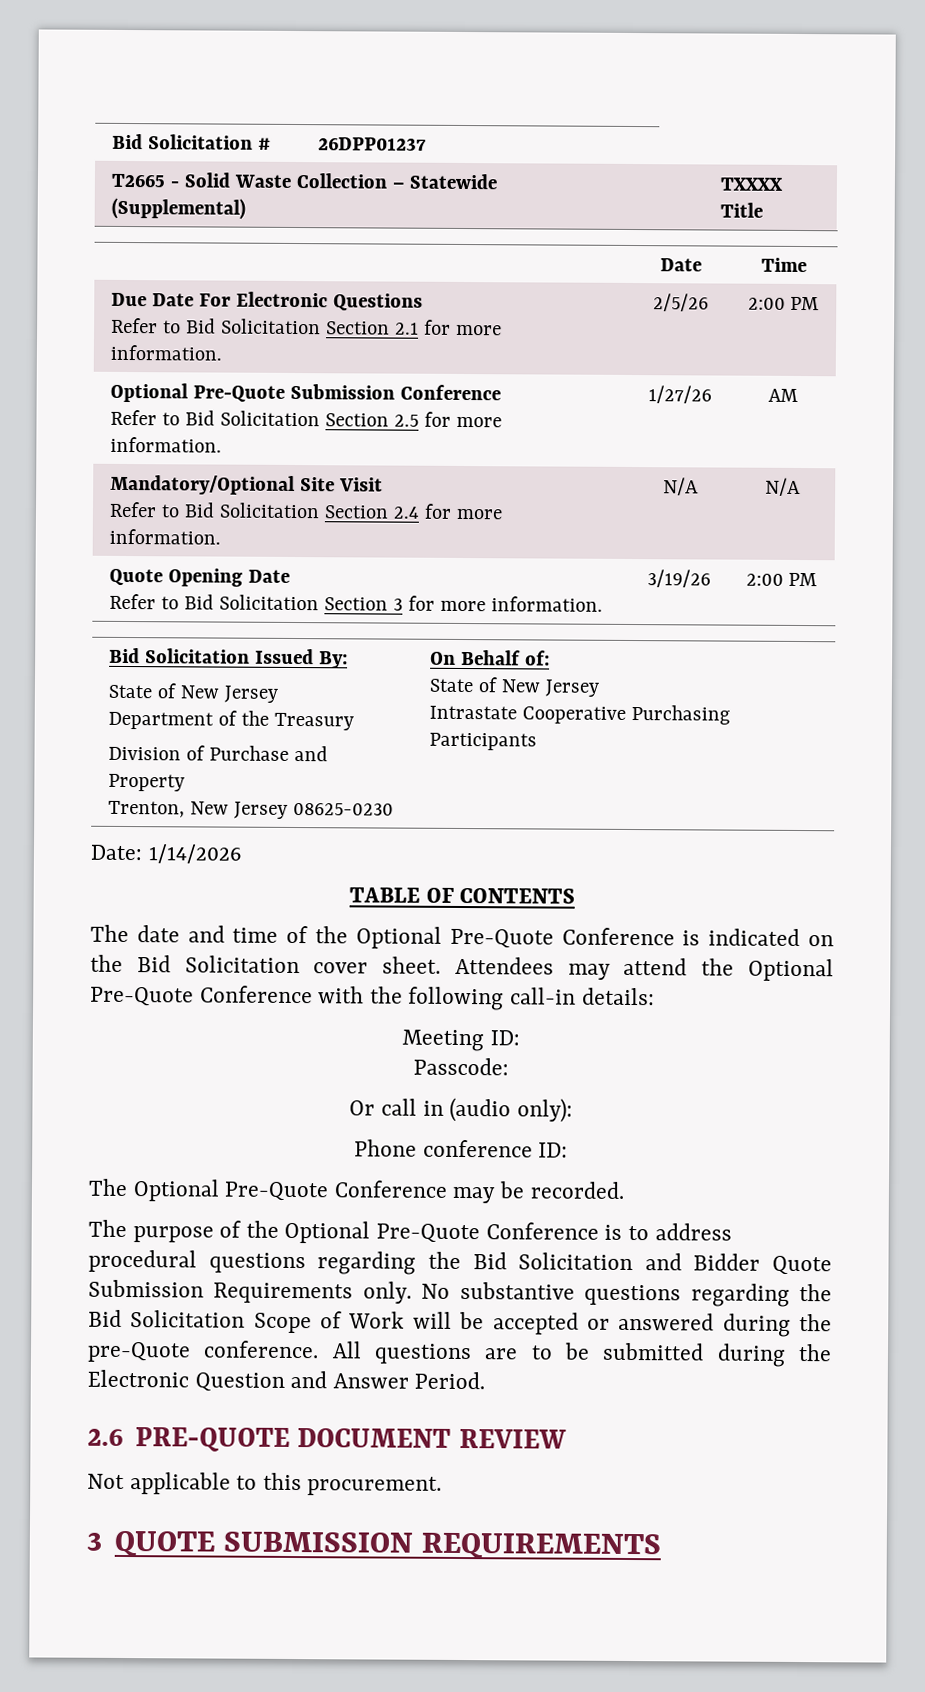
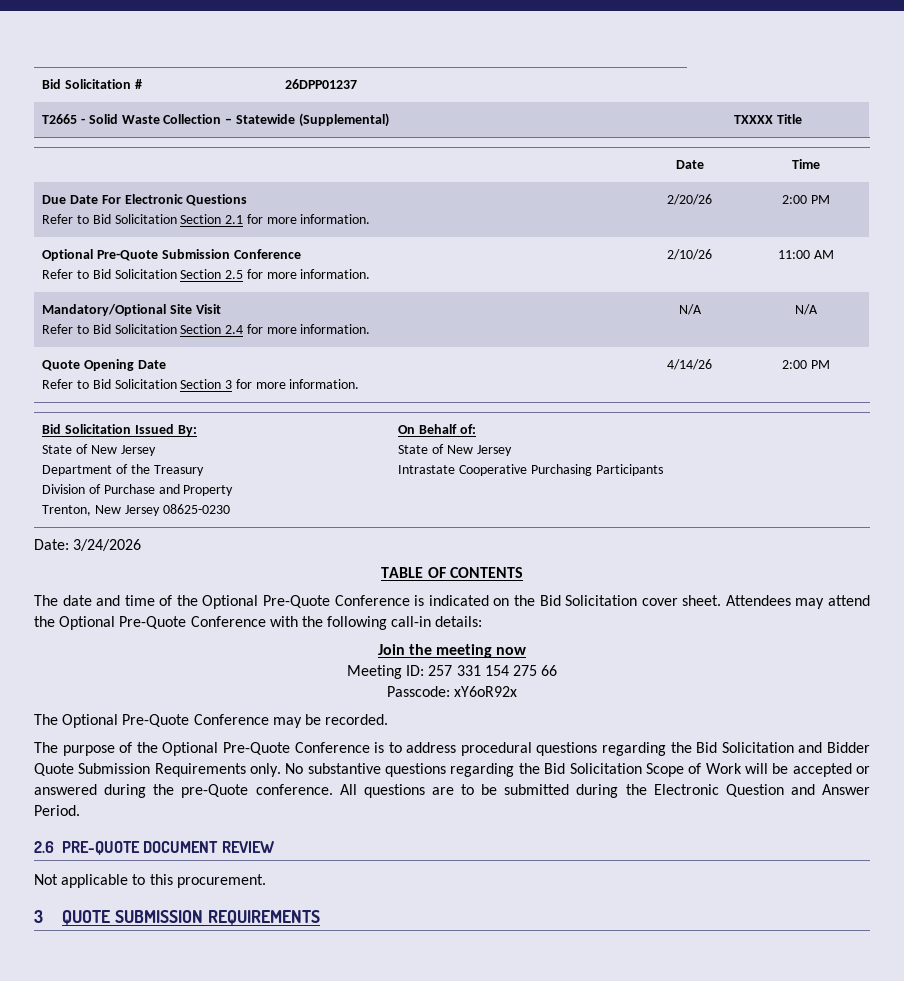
  Due Date For Electronic Questions
- Refer to Bid Solicitation Section 2.1 for more information. | 2/5/26 | 2:00 PM
+ Refer to Bid Solicitation Section 2.1 for more information. | 2/20/26 | 2:00 PM
  Optional Pre-Quote Submission Conference
- Refer to Bid Solicitation Section 2.5 for more information. | 1/27/26 | AM
+ Refer to Bid Solicitation Section 2.5 for more information. | 2/10/26 | 11:00 AM
  Quote Opening Date
- Refer to Bid Solicitation Section 3 for more information. | 3/19/26 | 2:00 PM
+ Refer to Bid Solicitation Section 3 for more information. | 4/14/26 | 2:00 PM
- Date: 1/14/2026
+ Date: 3/24/2026
- Meeting ID:
- Passcode:
- Or call in (audio only):
- Phone conference ID:
+ Join the meeting now
+ Meeting ID: 257 331 154 275 66
+ Passcode: xY6oR92x

